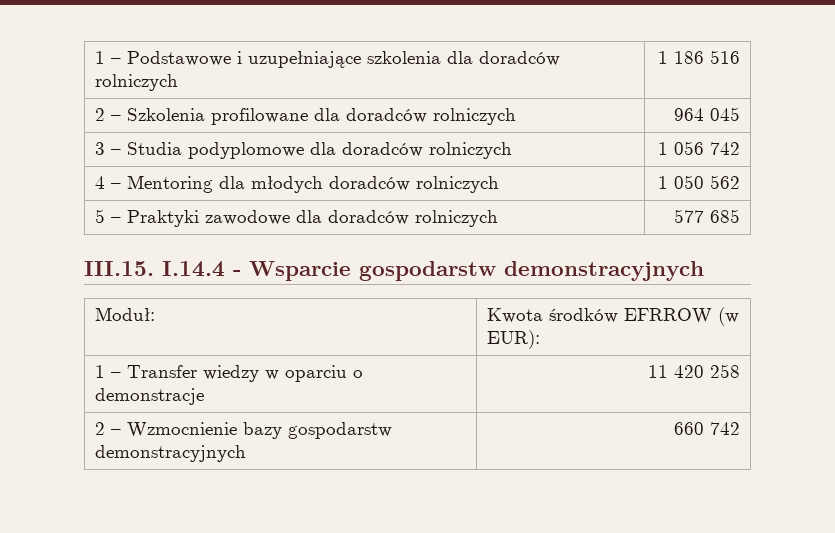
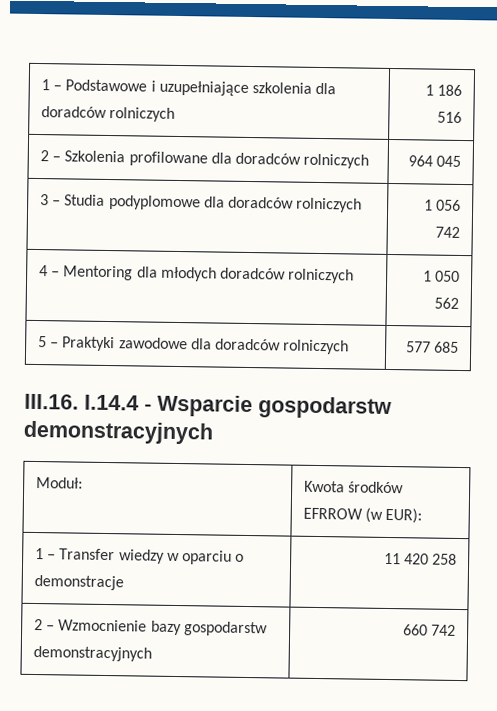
- III.15. I.14.4 - Wsparcie gospodarstw demonstracyjnych
+ III.16. I.14.4 - Wsparcie gospodarstw demonstracyjnych

